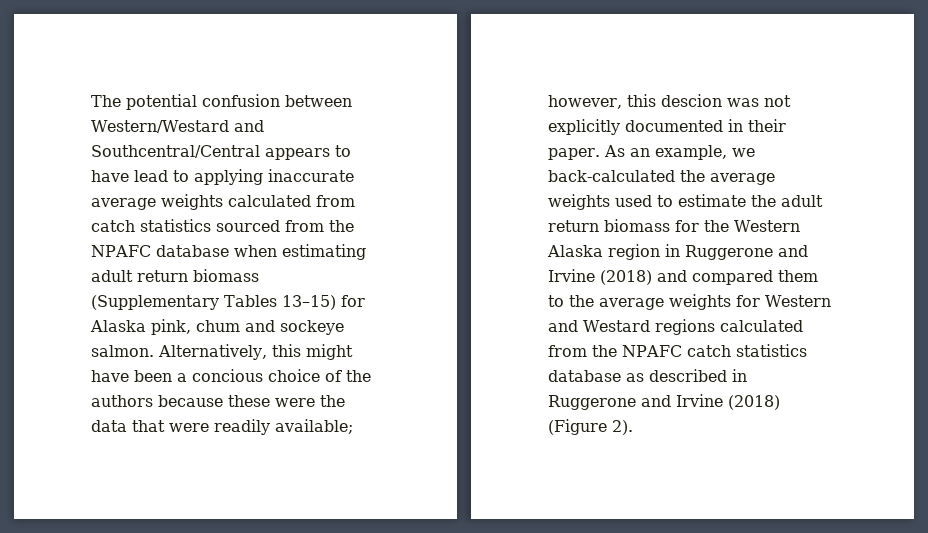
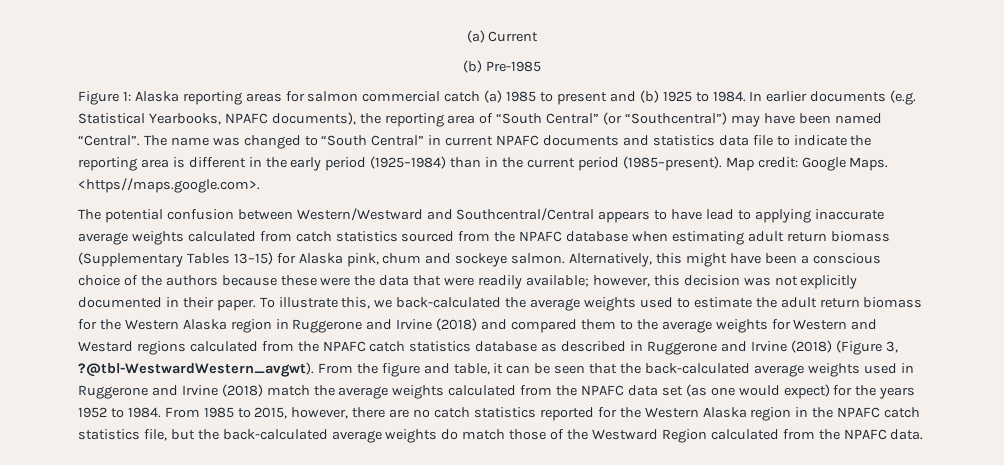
+ (a) Current
+ (b) Pre-1985
+ Figure 1: Alaska reporting areas for salmon commercial catch (a) 1985 to present and (b) 1925 to 1984. In earlier documents (e.g. Statistical Yearbooks, NPAFC documents), the reporting area of “South Central” (or “Southcentral”) may have been named “Central”. The name was changed to “South Central” in current NPAFC documents and statistics data file to indicate the reporting area is different in the early period (1925–1984) than in the current period (1985–present). Map credit: Google Maps. <https//maps.google.com>.
- The potential confusion between Western/Westard and Southcentral/Central appears to have lead to applying inaccurate average weights calculated from catch statistics sourced from the NPAFC database when estimating adult return biomass (Supplementary Tables 13–15) for Alaska pink, chum and sockeye salmon.
+ The potential confusion between Western/Westward and Southcentral/Central appears to have lead to applying inaccurate average weights calculated from catch statistics sourced from the NPAFC database when estimating adult return biomass (Supplementary Tables 13–15) for Alaska pink, chum and sockeye salmon.
- Alternatively, this might have been a concious choice of the authors because these were the data that were readily available; however, this descion was not explicitly documented in their paper.
+ Alternatively, this might have been a conscious choice of the authors because these were the data that were readily available; however, this decision was not explicitly documented in their paper.
- As an example, we back-calculated the average weights used to estimate the adult return biomass for the Western Alaska region in Ruggerone and Irvine (2018) and compared them to the average weights for Western and Westard regions calculated from the NPAFC catch statistics database as described in Ruggerone and Irvine (2018) (Figure 2).
+ To illustrate this, we back-calculated the average weights used to estimate the adult return biomass for the Western Alaska region in Ruggerone and Irvine (2018) and compared them to the average weights for Western and Westard regions calculated from the NPAFC catch statistics database as described in Ruggerone and Irvine (2018) (Figure 3, ?@tbl-WestwardWestern_avgwt). From the figure and table, it can be seen that the back-calculated average weights used in Ruggerone and Irvine (2018) match the average weights calculated from the NPAFC data set (as one would expect) for the years 1952 to 1984. From 1985 to 2015, however, there are no catch statistics reported for the Western Alaska region in the NPAFC catch statistics file, but the back-calculated average weights do match those of the Westward Region calculated from the NPAFC data.

